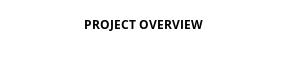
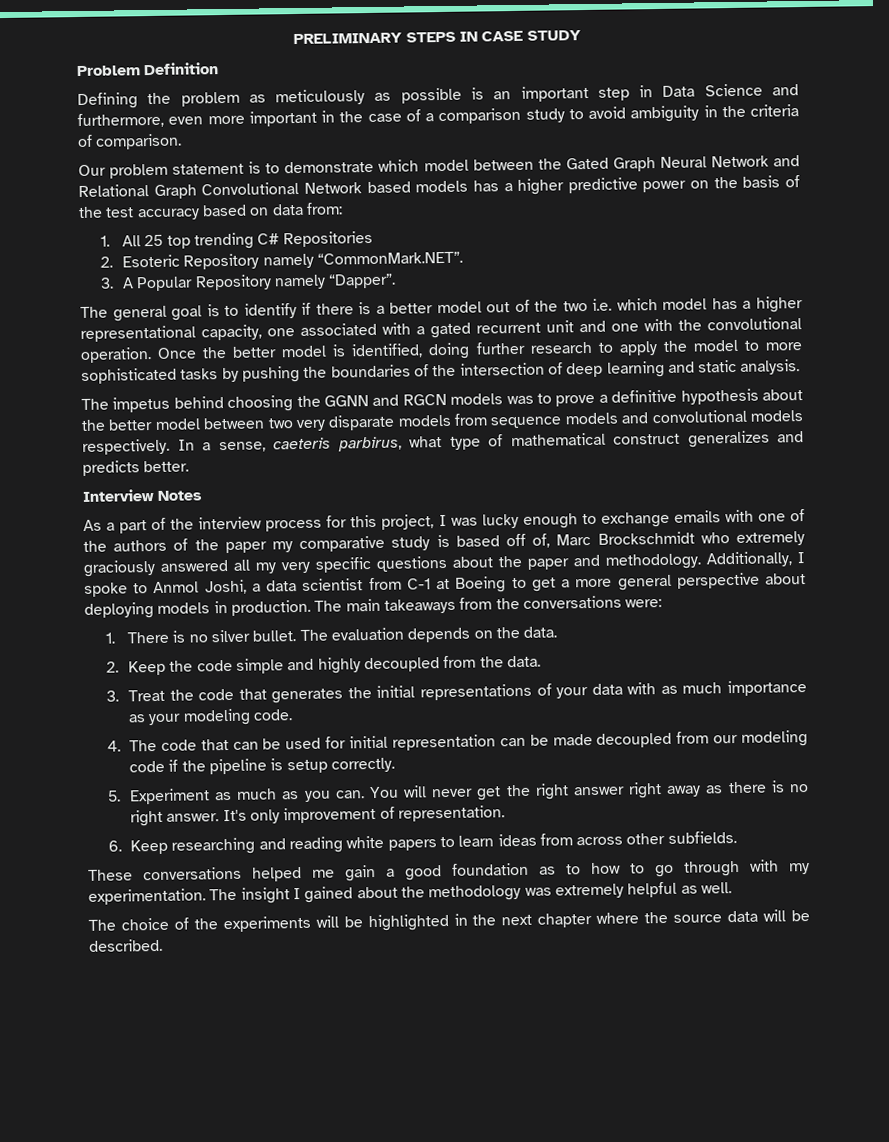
- PROJECT OVERVIEW
+ PRELIMINARY STEPS IN CASE STUDY
+ Problem Definition
+ Defining the problem as meticulously as possible is an important step in Data Science and furthermore, even more important in the case of a comparison study to avoid ambiguity in the criteria of comparison.
+ Our problem statement is to demonstrate which model between the Gated Graph Neural Network and Relational Graph Convolutional Network based models has a higher predictive power on the basis of the test accuracy based on data from:
+ 1. All 25 top trending C# Repositories
+ 2. Esoteric Repository namely “CommonMark.NET”.
+ 3. A Popular Repository namely “Dapper”.
+ The general goal is to identify if there is a better model out of the two i.e. which model has a higher representational capacity, one associated with a gated recurrent unit and one with the convolutional operation. Once the better model is identified, doing further research to apply the model to more sophisticated tasks by pushing the boundaries of the intersection of deep learning and static analysis.
+ The impetus behind choosing the GGNN and RGCN models was to prove a definitive hypothesis about the better model between two very disparate models from sequence models and convolutional models respectively. In a sense, caeteris parbirus, what type of mathematical construct generalizes and predicts better.
+ Interview Notes
+ As a part of the interview process for this project, I was lucky enough to exchange emails with one of the authors of the paper my comparative study is based off of, Marc Brockschmidt who extremely graciously answered all my very specific questions about the paper and methodology. Additionally, I spoke to Anmol Joshi, a data scientist from C-1 at Boeing to get a more general perspective about deploying models in production. The main takeaways from the conversations were:
+ 1. There is no silver bullet. The evaluation depends on the data.
+ 2. Keep the code simple and highly decoupled from the data.
+ 3. Treat the code that generates the initial representations of your data with as much importance as your modeling code.
+ 4. The code that can be used for initial representation can be made decoupled from our modeling code if the pipeline is setup correctly.
+ 5. Experiment as much as you can. You will never get the right answer right away as there is no right answer. It's only improvement of representation.
+ 6. Keep researching and reading white papers to learn ideas from across other subfields.
+ These conversations helped me gain a good foundation as to how to go through with my experimentation. The insight I gained about the methodology was extremely helpful as well.
+ The choice of the experiments will be highlighted in the next chapter where the source data will be described.

